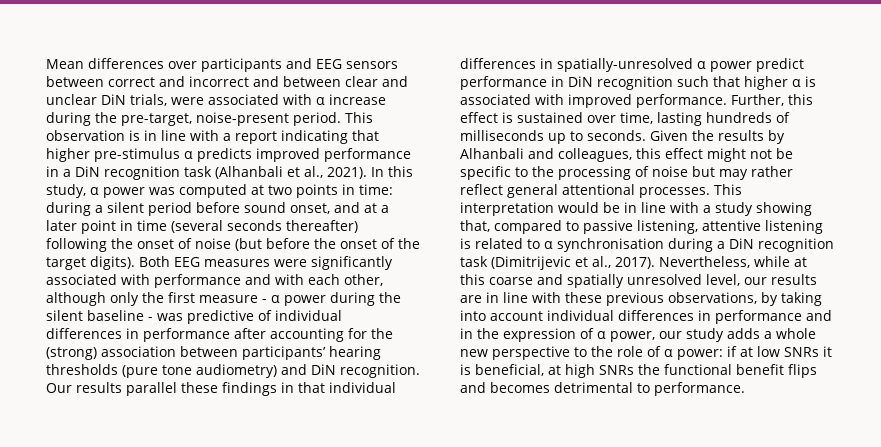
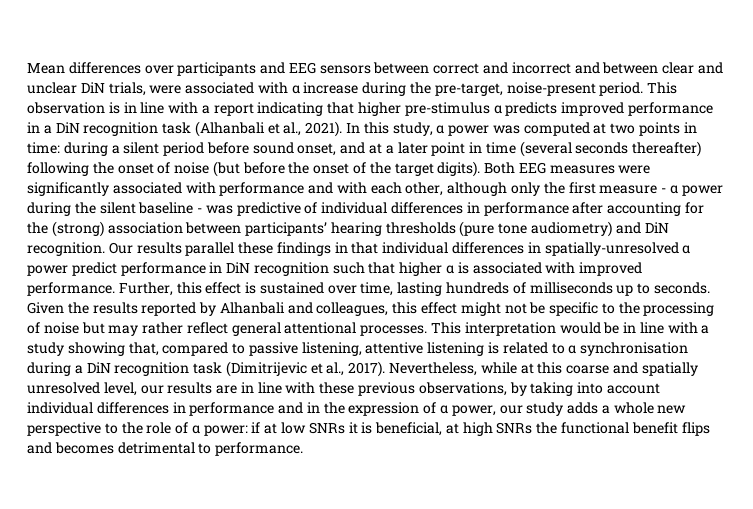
- Given the results by Alhanbali and colleagues, this effect might not be specific to the processing of noise but may rather reflect general attentional processes.
+ Given the results reported by Alhanbali and colleagues, this effect might not be specific to the processing of noise but may rather reflect general attentional processes.

